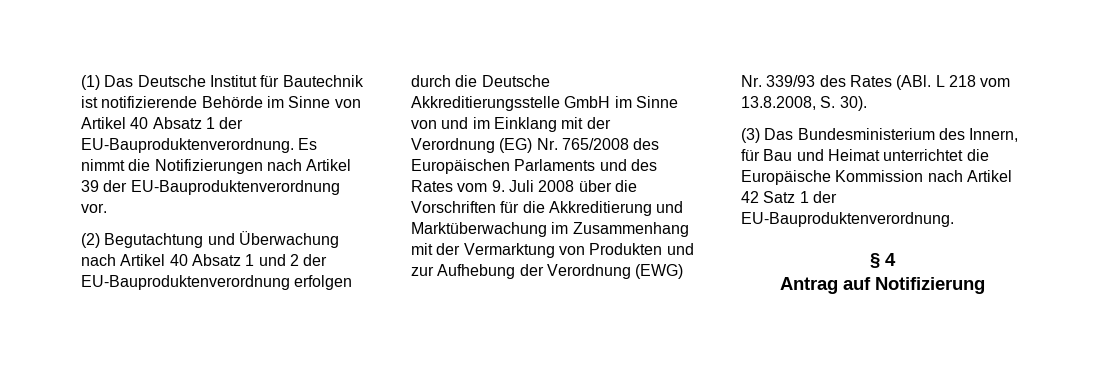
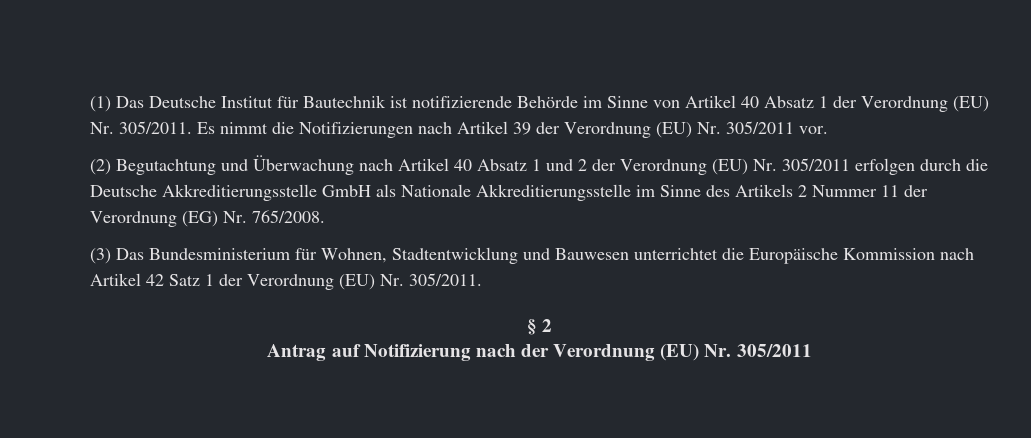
- (1) Das Deutsche Institut für Bautechnik ist notifizierende Behörde im Sinne von Artikel 40 Absatz 1 der EU-Bauproduktenverordnung.
+ (1) Das Deutsche Institut für Bautechnik ist notifizierende Behörde im Sinne von Artikel 40 Absatz 1 der Verordnung (EU) Nr. 305/2011.
- Es nimmt die Notifizierungen nach Artikel 39 der EU-Bauproduktenverordnung vor.
+ Es nimmt die Notifizierungen nach Artikel 39 der Verordnung (EU) Nr. 305/2011 vor.
- (2) Begutachtung und Überwachung nach Artikel 40 Absatz 1 und 2 der EU-Bauproduktenverordnung erfolgen durch die Deutsche Akkreditierungsstelle GmbH im Sinne von und im Einklang mit der Verordnung (EG) Nr. 765/2008 des Europäischen Parlaments und des Rates vom 9. Juli 2008 über die Vorschriften für die Akkreditierung und Marktüberwachung im Zusammenhang mit der Vermarktung von Produkten und zur Aufhebung der Verordnung (EWG) Nr. 339/93 des Rates (ABl. L 218 vom 13.8.2008, S. 30).
- (3) Das Bundesministerium des Innern, für Bau und Heimat unterrichtet die Europäische Kommission nach Artikel 42 Satz 1 der EU-Bauproduktenverordnung.
+ (2) Begutachtung und Überwachung nach Artikel 40 Absatz 1 und 2 der Verordnung (EU) Nr. 305/2011 erfolgen durch die Deutsche Akkreditierungsstelle GmbH als Nationale Akkreditierungsstelle im Sinne des Artikels 2 Nummer 11 der Verordnung (EG) Nr. 765/2008.
+ (3) Das Bundesministerium für Wohnen, Stadtentwicklung und Bauwesen unterrichtet die Europäische Kommission nach Artikel 42 Satz 1 der Verordnung (EU) Nr. 305/2011.
- § 4
+ § 2
- Antrag auf Notifizierung
+ Antrag auf Notifizierung nach der Verordnung (EU) Nr. 305/2011

